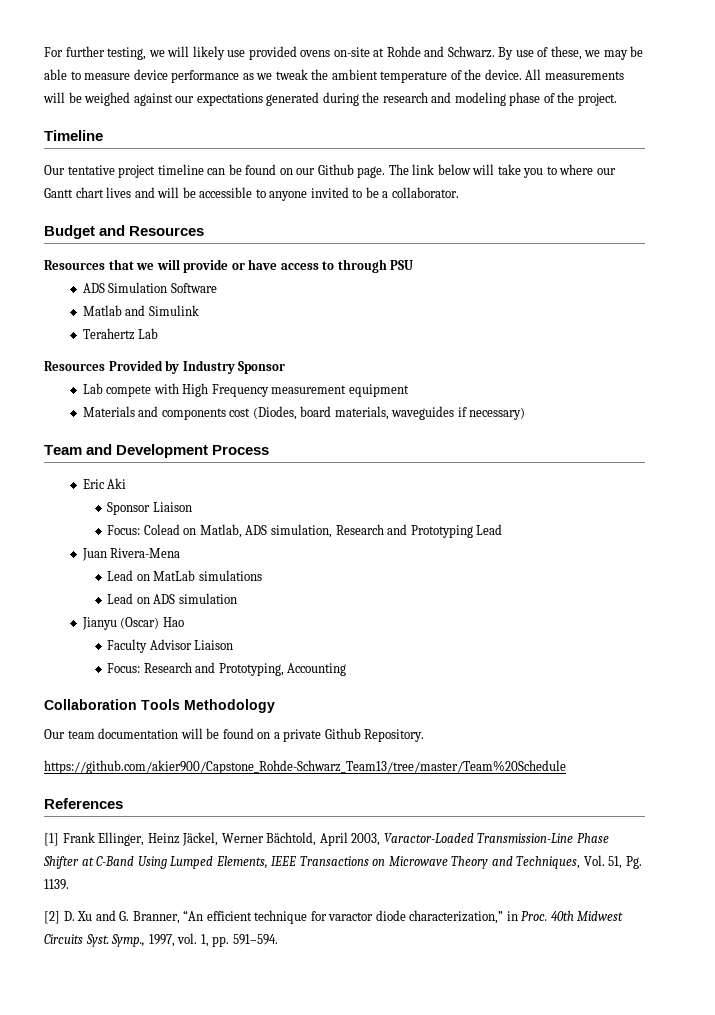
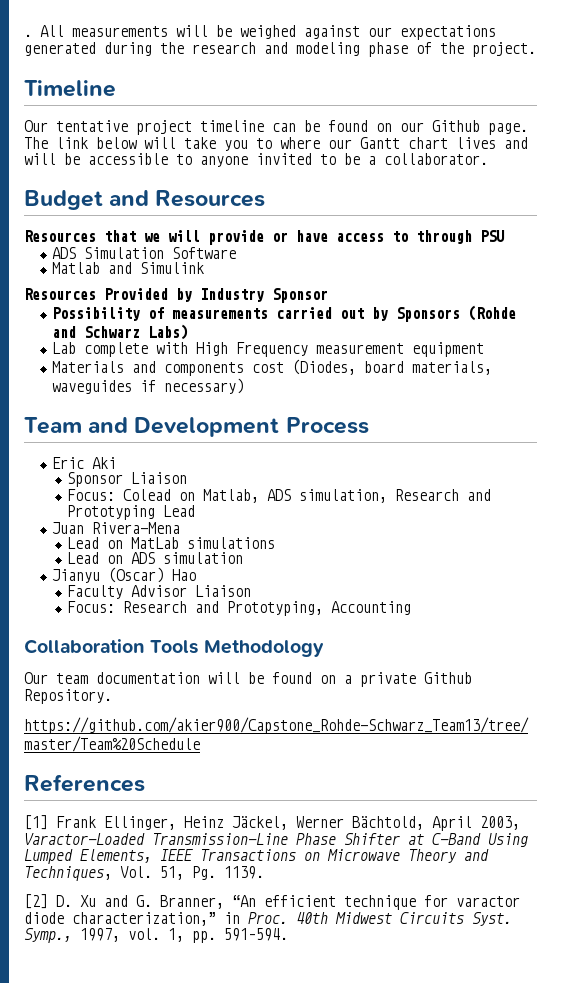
- For further testing, we will likely use provided ovens on-site at Rohde and Schwarz. By use of these, we may be able to measure device performance as we tweak the ambient temperature of the device.
+ .
- Terahertz Lab
- Lab compete with High Frequency measurement equipment
+ Possibility of measurements carried out by Sponsors (Rohde and Schwarz Labs)
+ Lab complete with High Frequency measurement equipment

